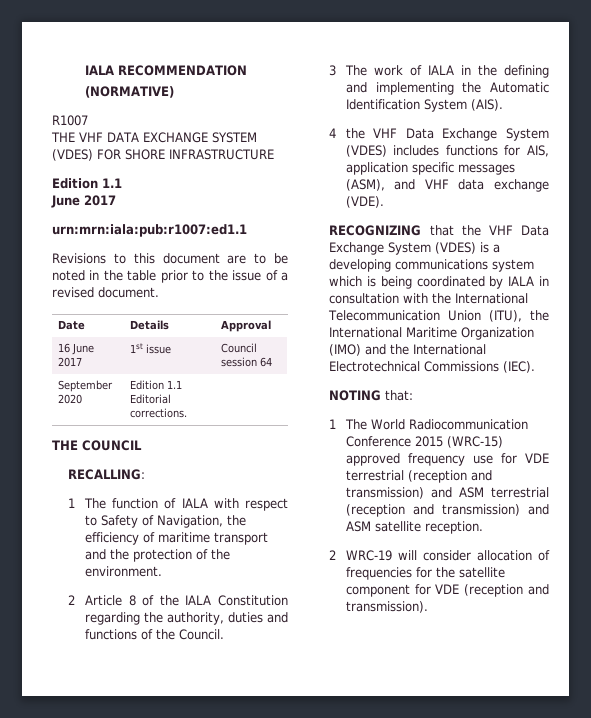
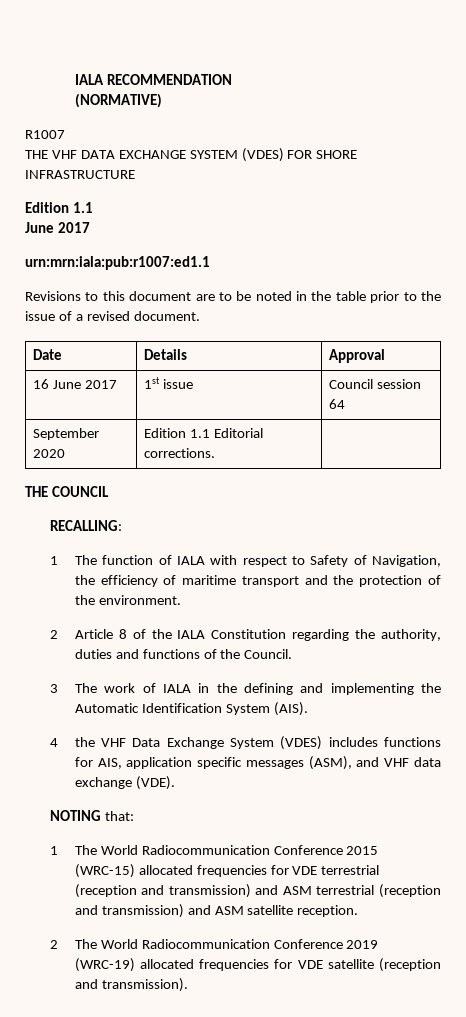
- RECOGNIZING that the VHF Data Exchange System (VDES) is a developing communications system which is being coordinated by IALA in consultation with the International Telecommunication Union (ITU), the International Maritime Organization (IMO) and the International Electrotechnical Commissions (IEC).
- 1 The World Radiocommunication Conference 2015 (WRC-15) approved frequency use for VDE terrestrial (reception and transmission) and ASM terrestrial (reception and transmission) and ASM satellite reception.
+ 1 The World Radiocommunication Conference 2015 (WRC-15) allocated frequencies for VDE terrestrial (reception and transmission) and ASM terrestrial (reception and transmission) and ASM satellite reception.
- 2 WRC-19 will consider allocation of frequencies for the satellite component for VDE (reception and transmission).
+ 2 The World Radiocommunication Conference 2019 (WRC-19) allocated frequencies for VDE satellite (reception and transmission).

